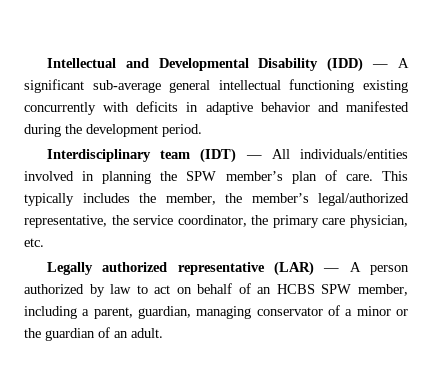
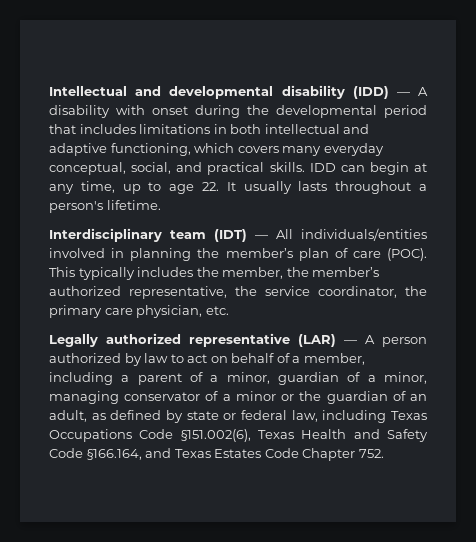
- Intellectual and Developmental Disability (IDD) — A significant sub-average general intellectual functioning existing concurrently with deficits in adaptive behavior and manifested during the development period.
+ Intellectual and developmental disability (IDD) — A disability with onset during the developmental period that includes limitations in both intellectual and adaptive functioning, which covers many everyday conceptual, social, and practical skills. IDD can begin at any time, up to age 22. It usually lasts throughout a person's lifetime.
- Interdisciplinary team (IDT) — All individuals/entities involved in planning the SPW member’s plan of care.
+ Interdisciplinary team (IDT) — All individuals/entities involved in planning the member’s plan of care (POC).
- This typically includes the member, the member’s legal/authorized representative, the service coordinator, the primary care physician, etc.
+ This typically includes the member, the member’s authorized representative, the service coordinator, the primary care physician, etc.
- Legally authorized representative (LAR) — A person authorized by law to act on behalf of an HCBS SPW member, including a parent, guardian, managing conservator of a minor or the guardian of an adult.
+ Legally authorized representative (LAR) — A person authorized by law to act on behalf of a member, including a parent of a minor, guardian of a minor, managing conservator of a minor or the guardian of an adult, as defined by state or federal law, including Texas Occupations Code §151.002(6), Texas Health and Safety Code §166.164, and Texas Estates Code Chapter 752.

